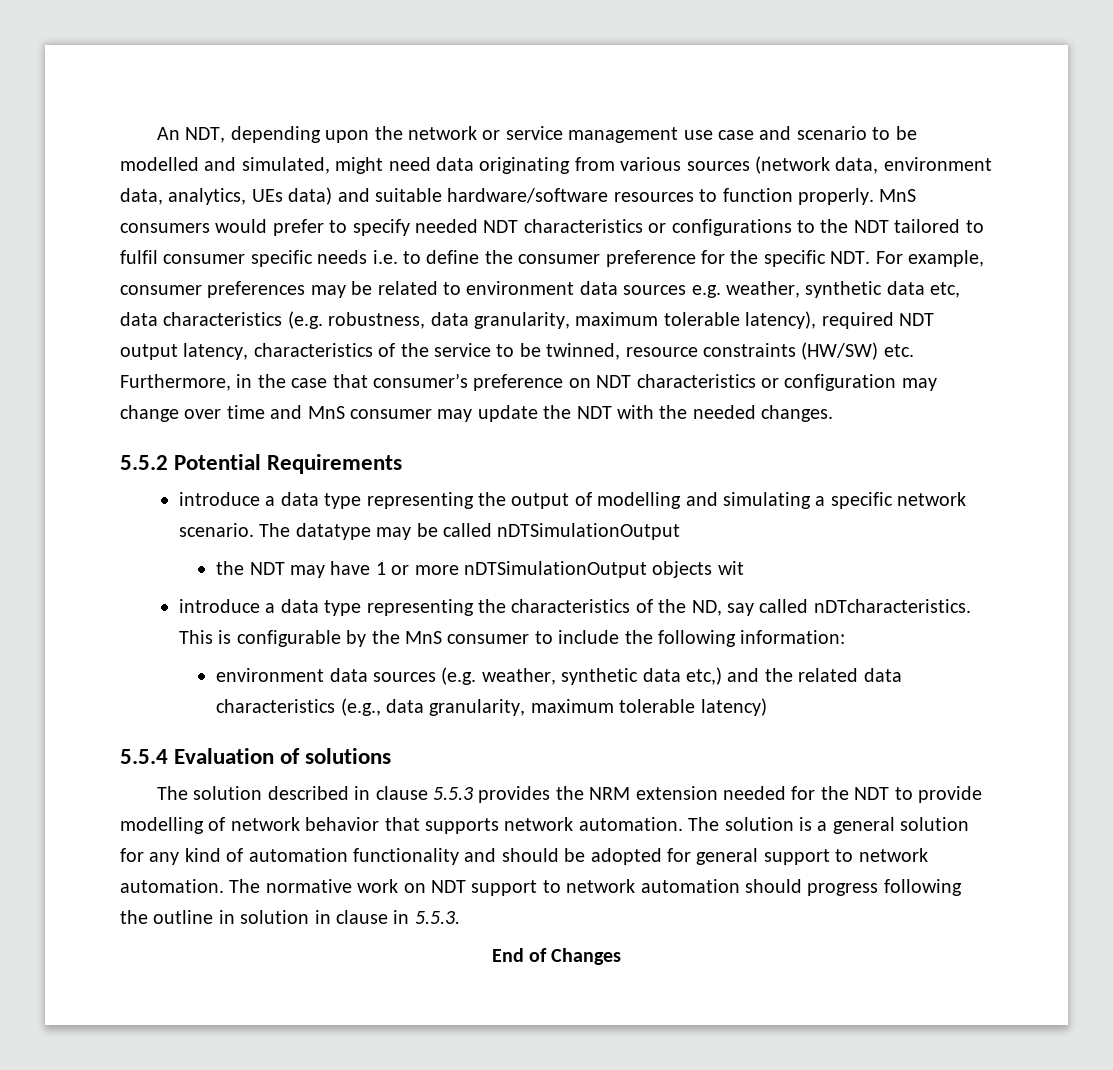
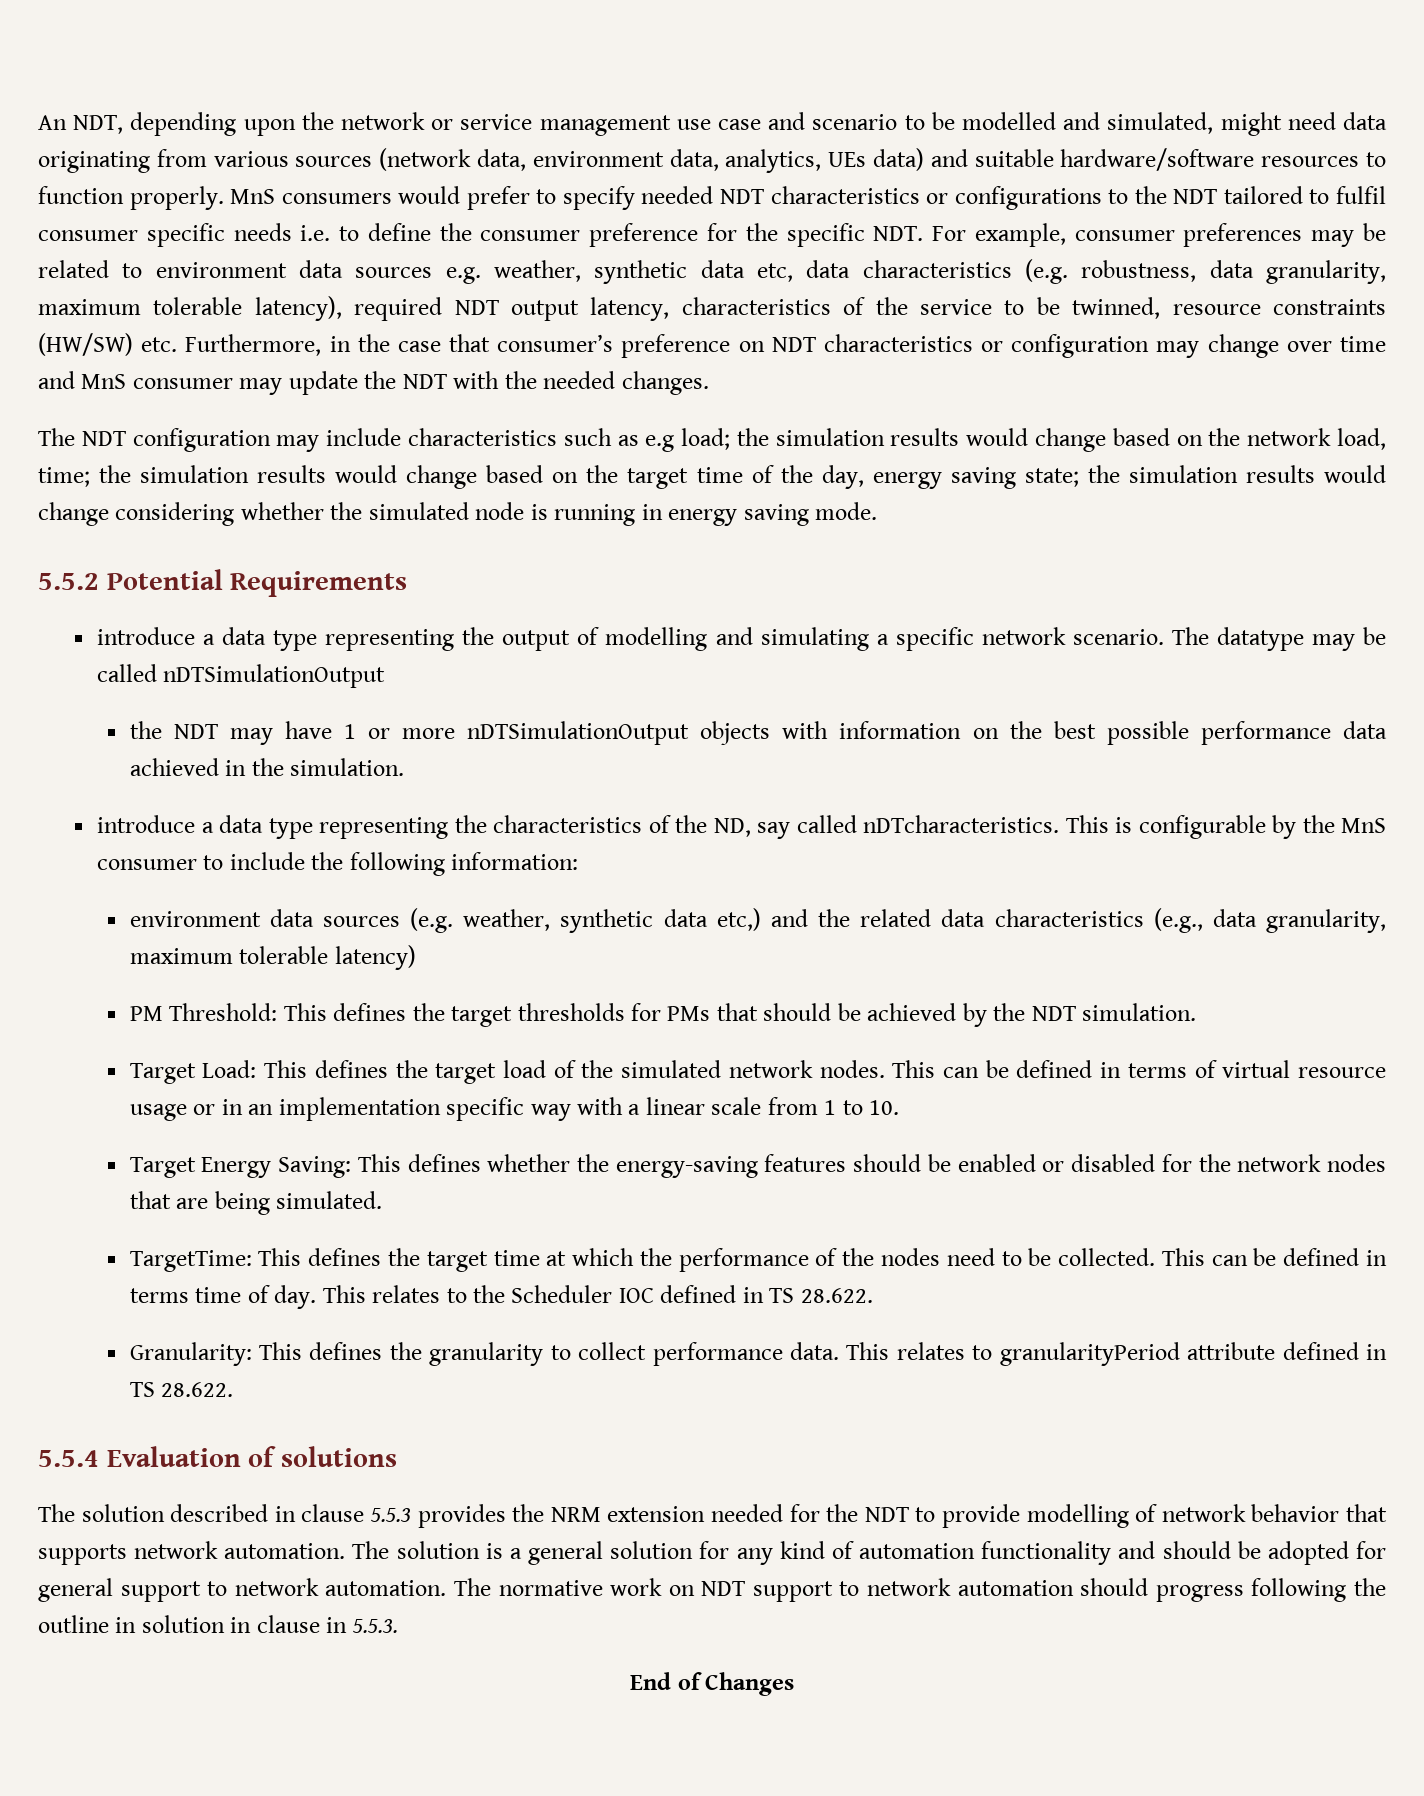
+ The NDT configuration may include characteristics such as e.g load; the simulation results would change based on the network load, time; the simulation results would change based on the target time of the day, energy saving state; the simulation results would change considering whether the simulated node is running in energy saving mode.
- the NDT may have 1 or more nDTSimulationOutput objects wit
+ the NDT may have 1 or more nDTSimulationOutput objects with information on the best possible performance data achieved in the simulation.
+ PM Threshold: This defines the target thresholds for PMs that should be achieved by the NDT simulation.
+ Target Load: This defines the target load of the simulated network nodes. This can be defined in terms of virtual resource usage or in an implementation specific way with a linear scale from 1 to 10.
+ Target Energy Saving: This defines whether the energy-saving features should be enabled or disabled for the network nodes that are being simulated.
+ TargetTime: This defines the target time at which the performance of the nodes need to be collected. This can be defined in terms time of day. This relates to the Scheduler IOC defined in TS 28.622.
+ Granularity: This defines the granularity to collect performance data. This relates to granularityPeriod attribute defined in TS 28.622.

